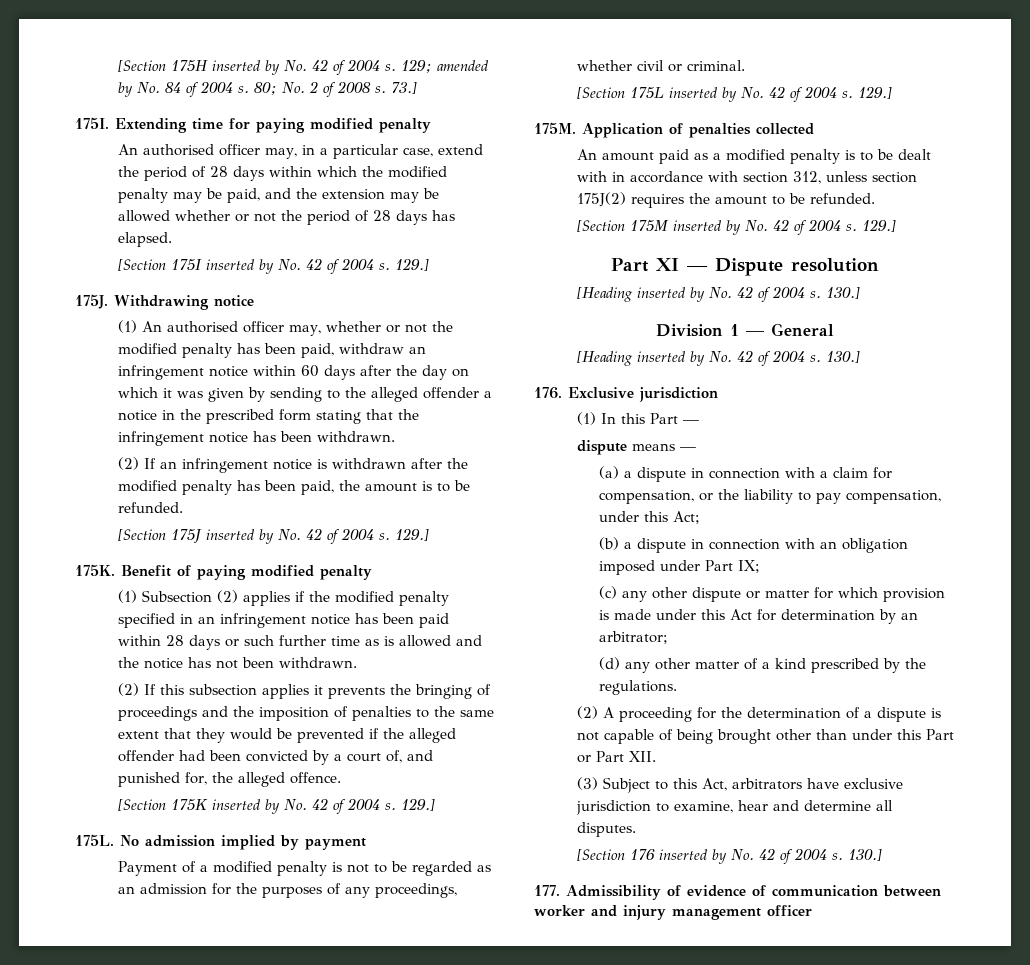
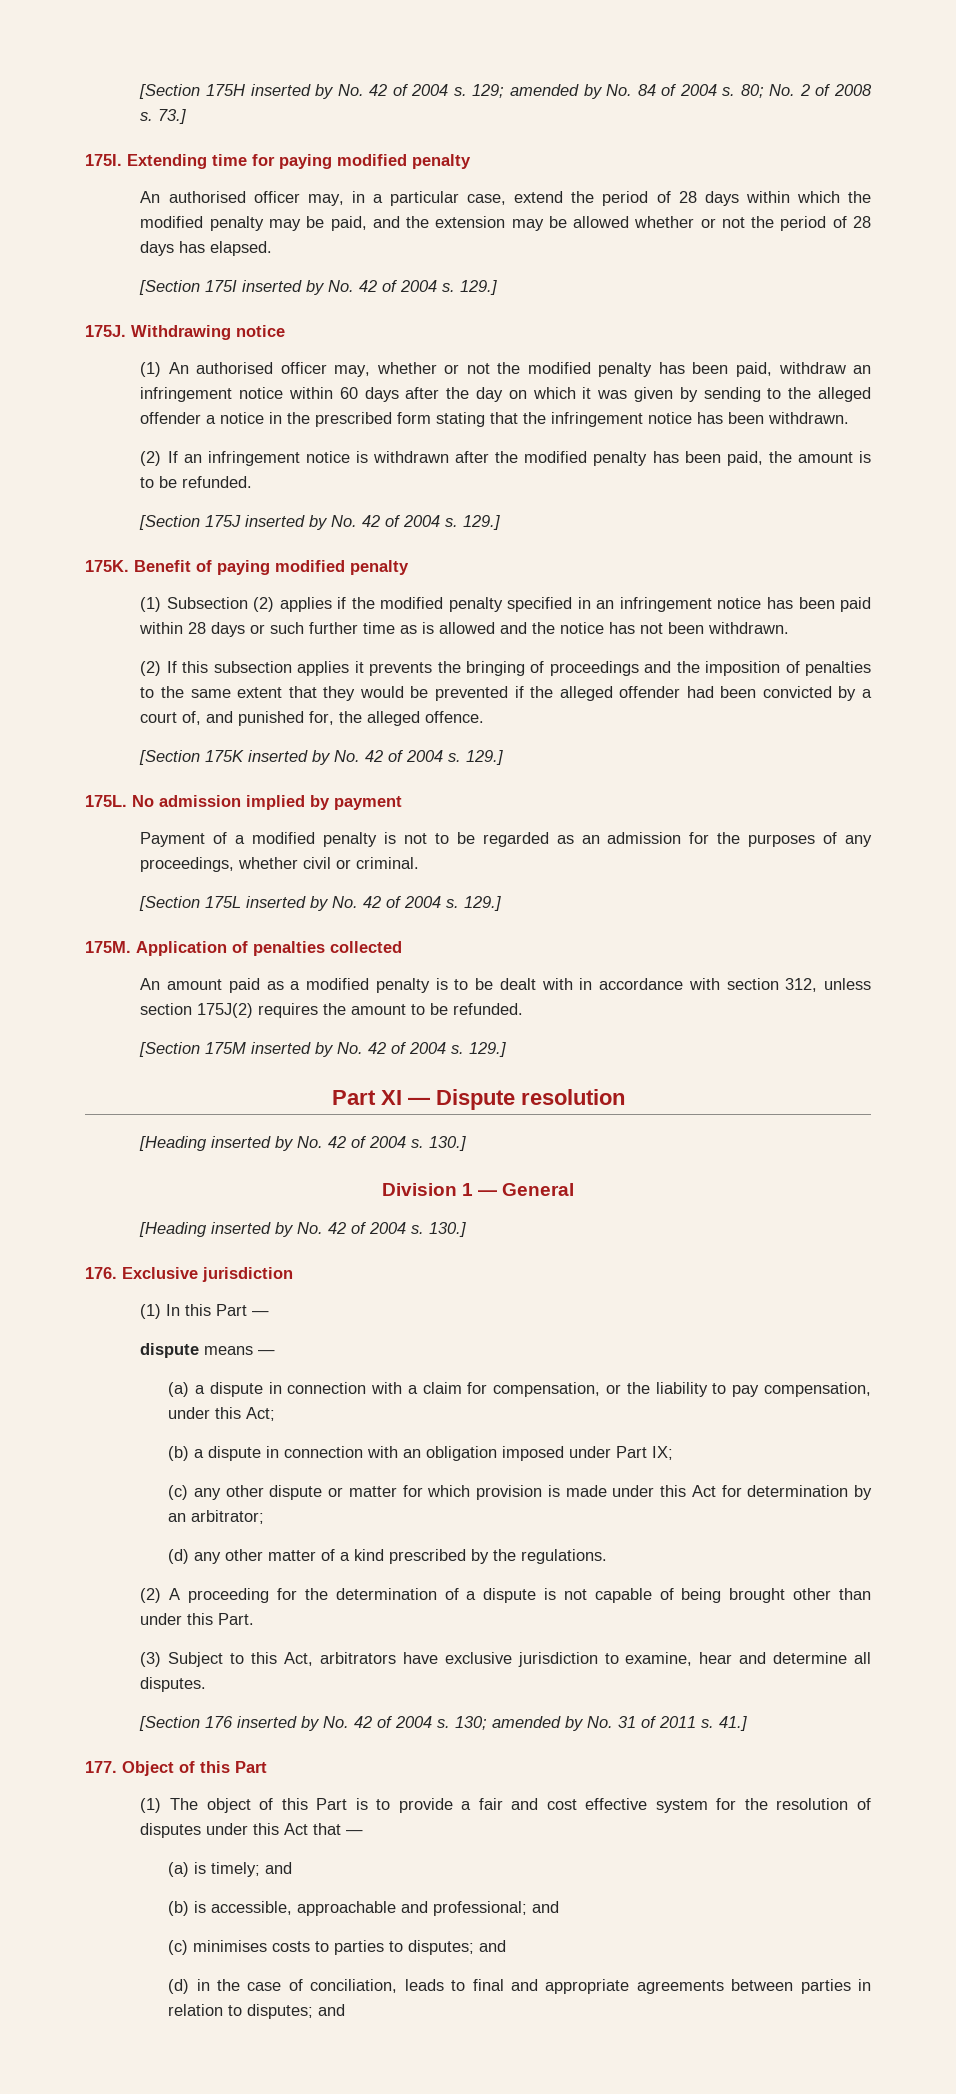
- (2) A proceeding for the determination of a dispute is not capable of being brought other than under this Part or Part XII.
+ (2) A proceeding for the determination of a dispute is not capable of being brought other than under this Part.
- [Section 176 inserted by No. 42 of 2004 s. 130.]
- 177. Admissibility of evidence of communication between worker and injury management officer
+ [Section 176 inserted by No. 42 of 2004 s. 130; amended by No. 31 of 2011 s. 41.]
+ 177. Object of this Part
+ (1) The object of this Part is to provide a fair and cost effective system for the resolution of disputes under this Act that —
+ (a) is timely; and
+ (b) is accessible, approachable and professional; and
+ (c) minimises costs to parties to disputes; and
+ (d) in the case of conciliation, leads to final and appropriate agreements between parties in relation to disputes; and

